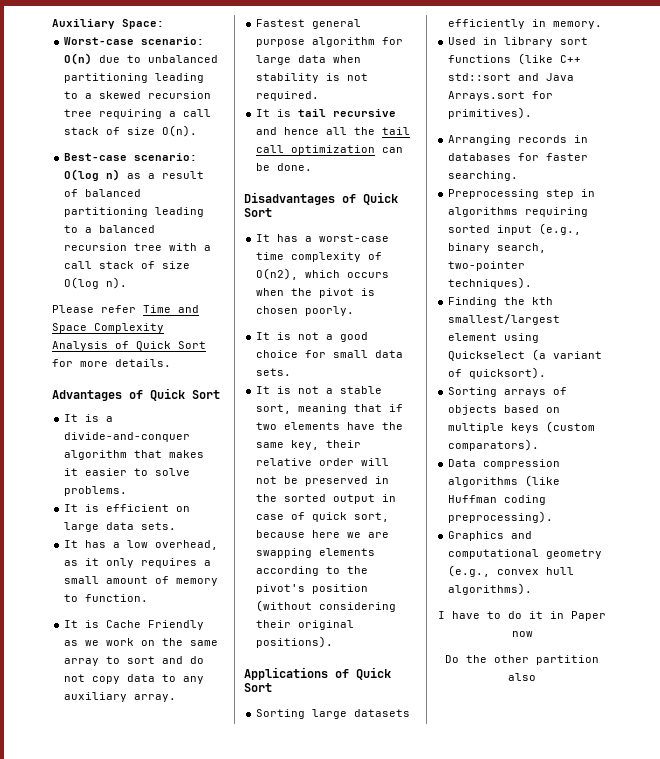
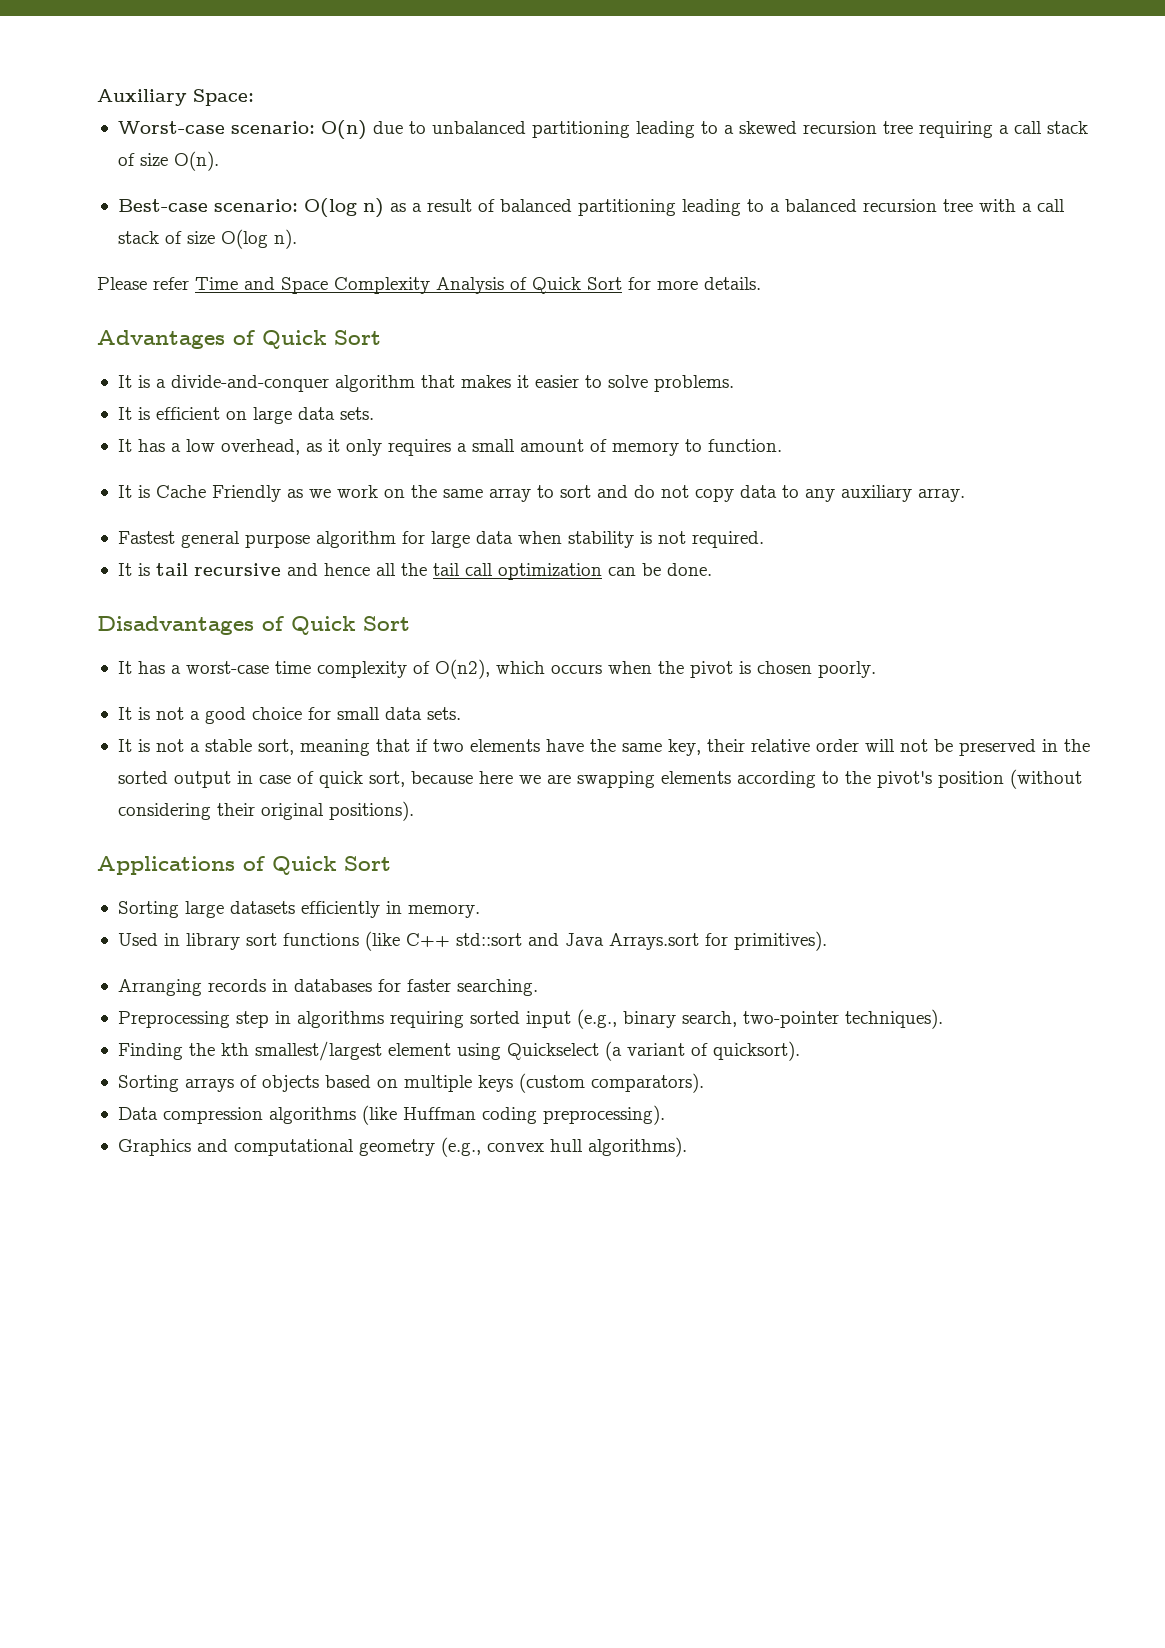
- I have to do it in Paper now
- Do the other partition also

